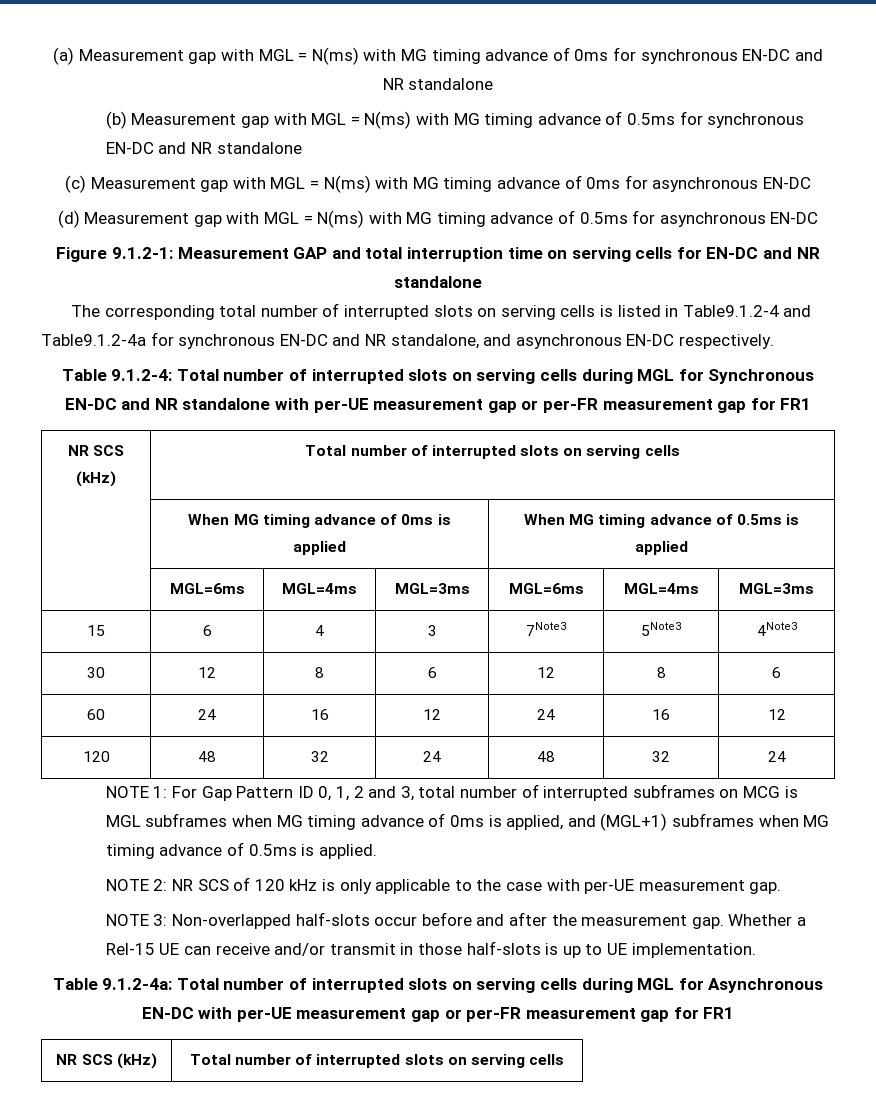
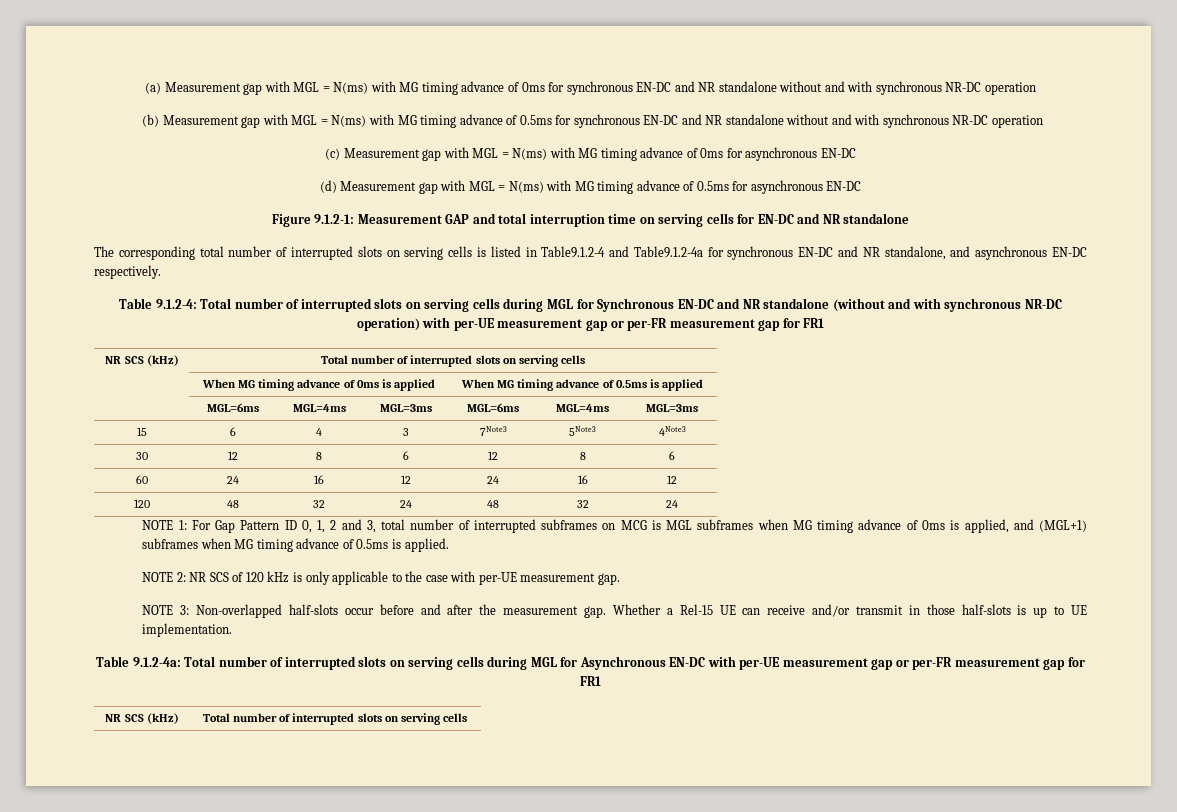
- (a) Measurement gap with MGL = N(ms) with MG timing advance of 0ms for synchronous EN-DC and NR standalone
+ (a) Measurement gap with MGL = N(ms) with MG timing advance of 0ms for synchronous EN-DC and NR standalone without and with synchronous NR-DC operation
- (b) Measurement gap with MGL = N(ms) with MG timing advance of 0.5ms for synchronous EN-DC and NR standalone
+ (b) Measurement gap with MGL = N(ms) with MG timing advance of 0.5ms for synchronous EN-DC and NR standalone without and with synchronous NR-DC operation
- Table 9.1.2-4: Total number of interrupted slots on serving cells during MGL for Synchronous EN-DC and NR standalone with per-UE measurement gap or per-FR measurement gap for FR1
+ Table 9.1.2-4: Total number of interrupted slots on serving cells during MGL for Synchronous EN-DC and NR standalone (without and with synchronous NR-DC operation) with per-UE measurement gap or per-FR measurement gap for FR1

